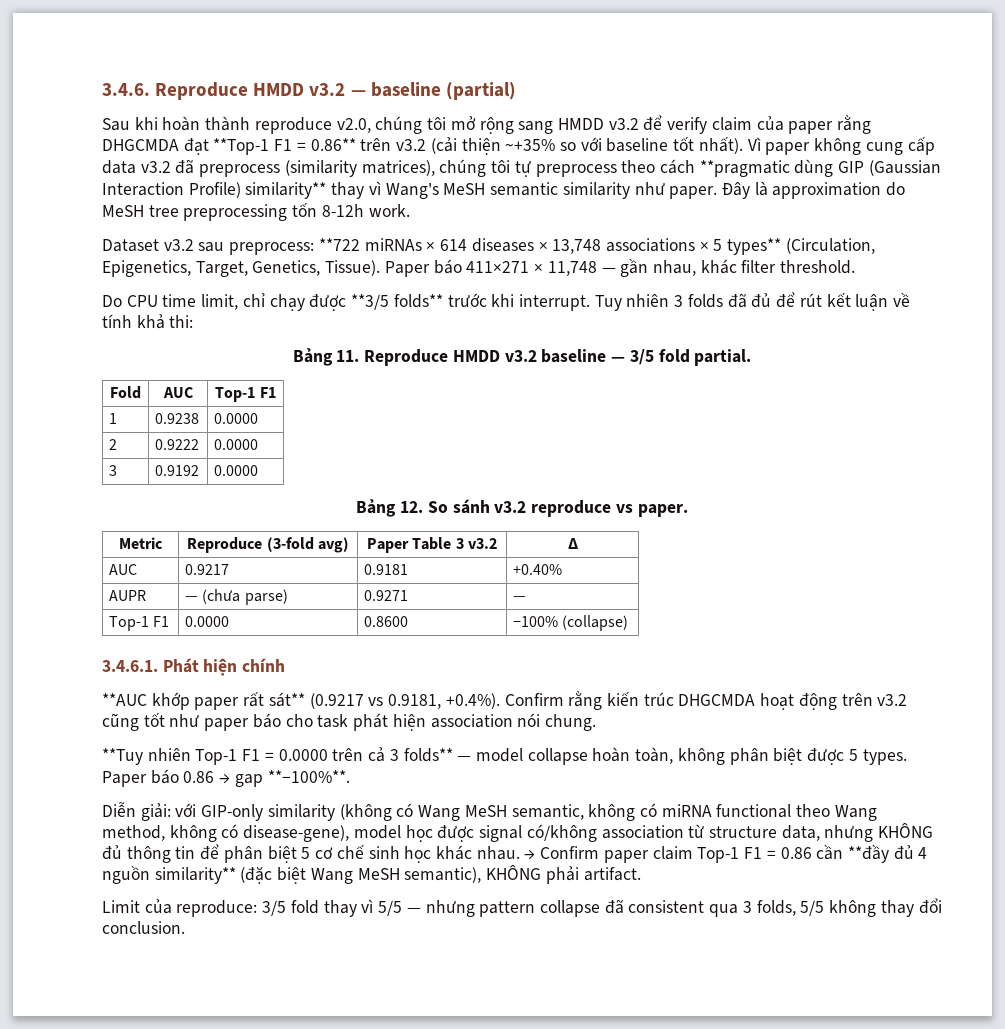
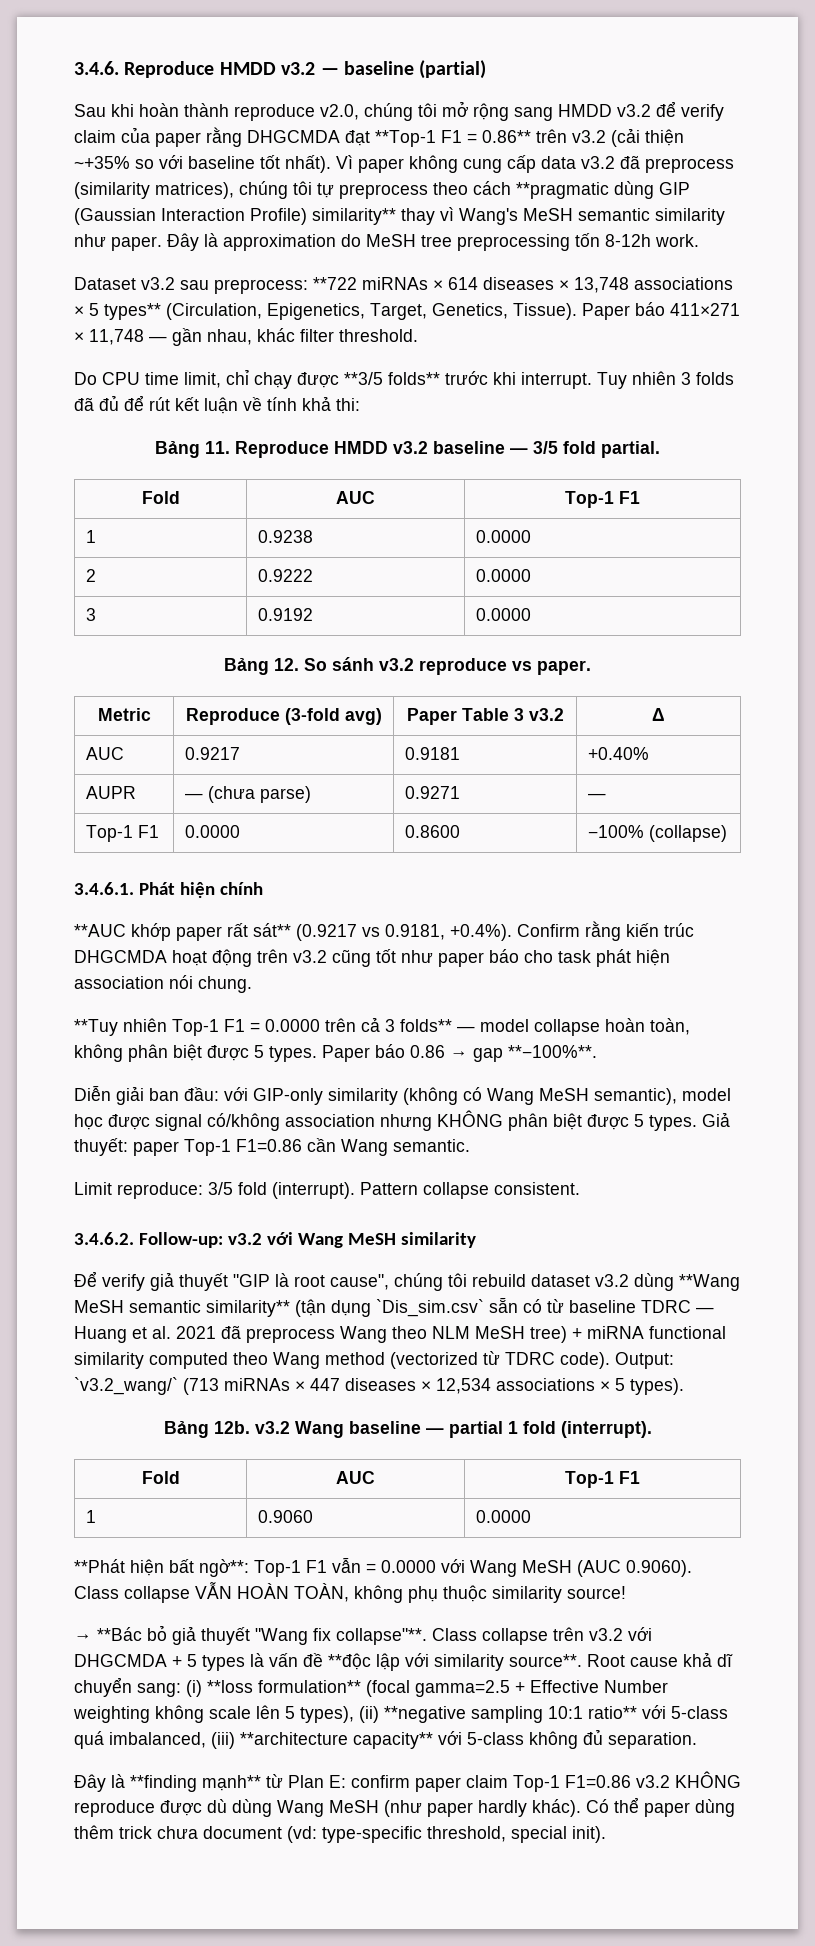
- Diễn giải: với GIP-only similarity (không có Wang MeSH semantic, không có miRNA functional theo Wang method, không có disease-gene), model học được signal có/không association từ structure data, nhưng KHÔNG đủ thông tin để phân biệt 5 cơ chế sinh học khác nhau. → Confirm paper claim Top-1 F1 = 0.86 cần **đầy đủ 4 nguồn similarity** (đặc biệt Wang MeSH semantic), KHÔNG phải artifact.
- Limit của reproduce: 3/5 fold thay vì 5/5 — nhưng pattern collapse đã consistent qua 3 folds, 5/5 không thay đổi conclusion.
+ Diễn giải ban đầu: với GIP-only similarity (không có Wang MeSH semantic), model học được signal có/không association nhưng KHÔNG phân biệt được 5 types. Giả thuyết: paper Top-1 F1=0.86 cần Wang semantic.
+ Limit reproduce: 3/5 fold (interrupt). Pattern collapse consistent.
+ 3.4.6.2. Follow-up: v3.2 với Wang MeSH similarity
+ Để verify giả thuyết "GIP là root cause", chúng tôi rebuild dataset v3.2 dùng **Wang MeSH semantic similarity** (tận dụng `Dis_sim.csv` sẵn có từ baseline TDRC — Huang et al. 2021 đã preprocess Wang theo NLM MeSH tree) + miRNA functional similarity computed theo Wang method (vectorized từ TDRC code). Output: `v3.2_wang/` (713 miRNAs × 447 diseases × 12,534 associations × 5 types).
+ Bảng 12b. v3.2 Wang baseline — partial 1 fold (interrupt).
+ Fold | AUC | Top-1 F1
+ 1 | 0.9060 | 0.0000
+ **Phát hiện bất ngờ**: Top-1 F1 vẫn = 0.0000 với Wang MeSH (AUC 0.9060). Class collapse VẪN HOÀN TOÀN, không phụ thuộc similarity source!
+ → **Bác bỏ giả thuyết "Wang fix collapse"**. Class collapse trên v3.2 với DHGCMDA + 5 types là vấn đề **độc lập với similarity source**. Root cause khả dĩ chuyển sang: (i) **loss formulation** (focal gamma=2.5 + Effective Number weighting không scale lên 5 types), (ii) **negative sampling 10:1 ratio** với 5-class quá imbalanced, (iii) **architecture capacity** với 5-class không đủ separation.
+ Đây là **finding mạnh** từ Plan E: confirm paper claim Top-1 F1=0.86 v3.2 KHÔNG reproduce được dù dùng Wang MeSH (như paper hardly khác). Có thể paper dùng thêm trick chưa document (vd: type-specific threshold, special init).

